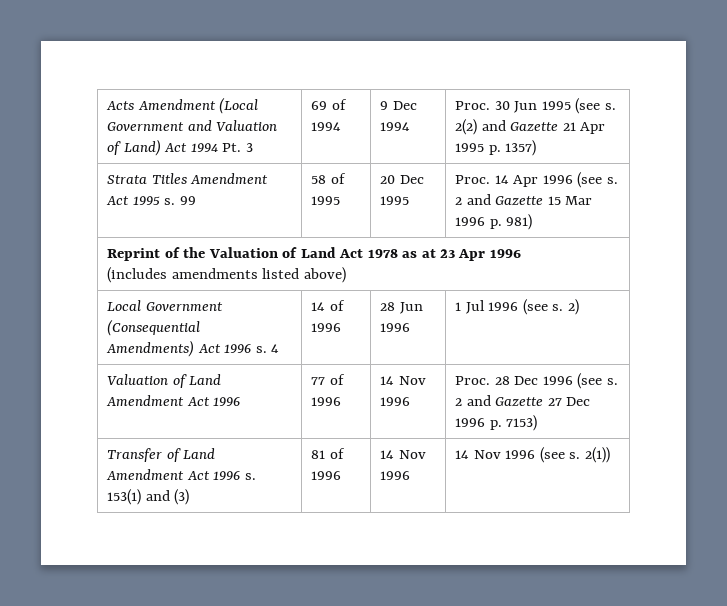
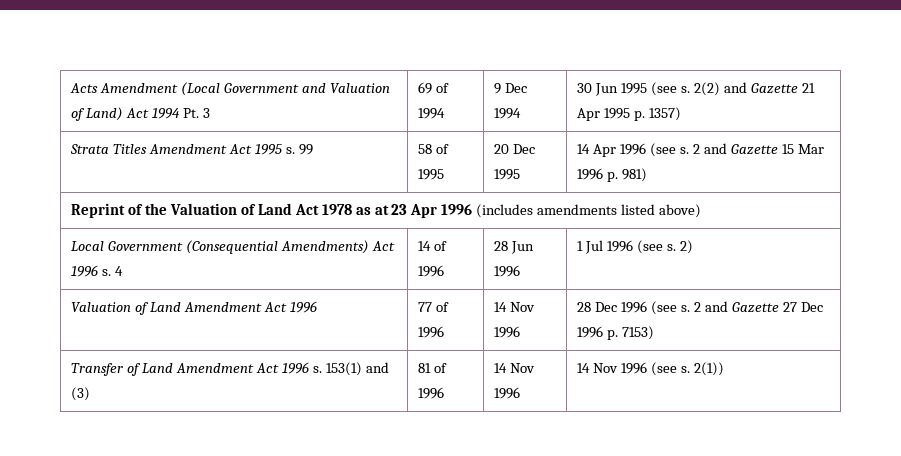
- Acts Amendment (Local Government and Valuation of Land) Act 1994 Pt. 3 | 69 of 1994 | 9 Dec 1994 | Proc. 30 Jun 1995 (see s. 2(2) and Gazette 21 Apr 1995 p. 1357)
+ Acts Amendment (Local Government and Valuation of Land) Act 1994 Pt. 3 | 69 of 1994 | 9 Dec 1994 | 30 Jun 1995 (see s. 2(2) and Gazette 21 Apr 1995 p. 1357)
- Strata Titles Amendment Act 1995 s. 99 | 58 of 1995 | 20 Dec 1995 | Proc. 14 Apr 1996 (see s. 2 and Gazette 15 Mar 1996 p. 981)
+ Strata Titles Amendment Act 1995 s. 99 | 58 of 1995 | 20 Dec 1995 | 14 Apr 1996 (see s. 2 and Gazette 15 Mar 1996 p. 981)
- Reprint of the Valuation of Land Act 1978 as at 23 Apr 1996
- (includes amendments listed above)
+ Reprint of the Valuation of Land Act 1978 as at 23 Apr 1996 (includes amendments listed above)
- Valuation of Land Amendment Act 1996 | 77 of 1996 | 14 Nov 1996 | Proc. 28 Dec 1996 (see s. 2 and Gazette 27 Dec 1996 p. 7153)
+ Valuation of Land Amendment Act 1996 | 77 of 1996 | 14 Nov 1996 | 28 Dec 1996 (see s. 2 and Gazette 27 Dec 1996 p. 7153)

